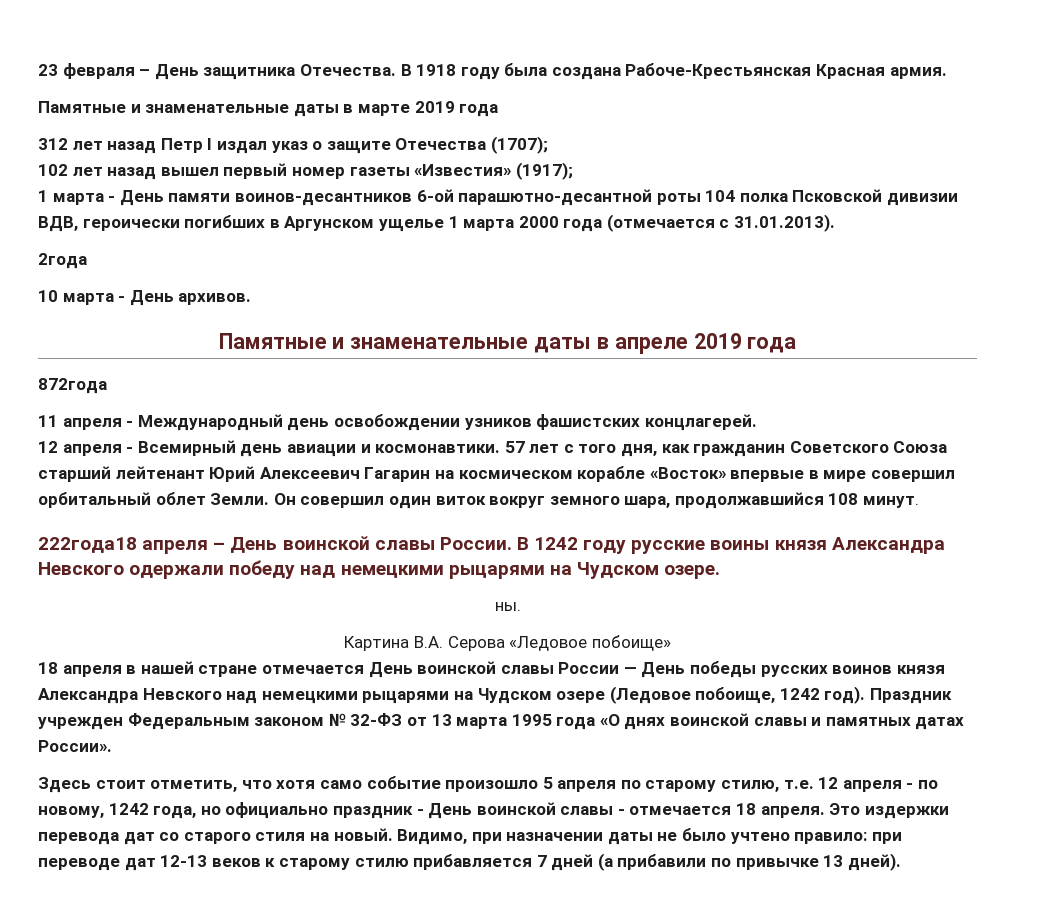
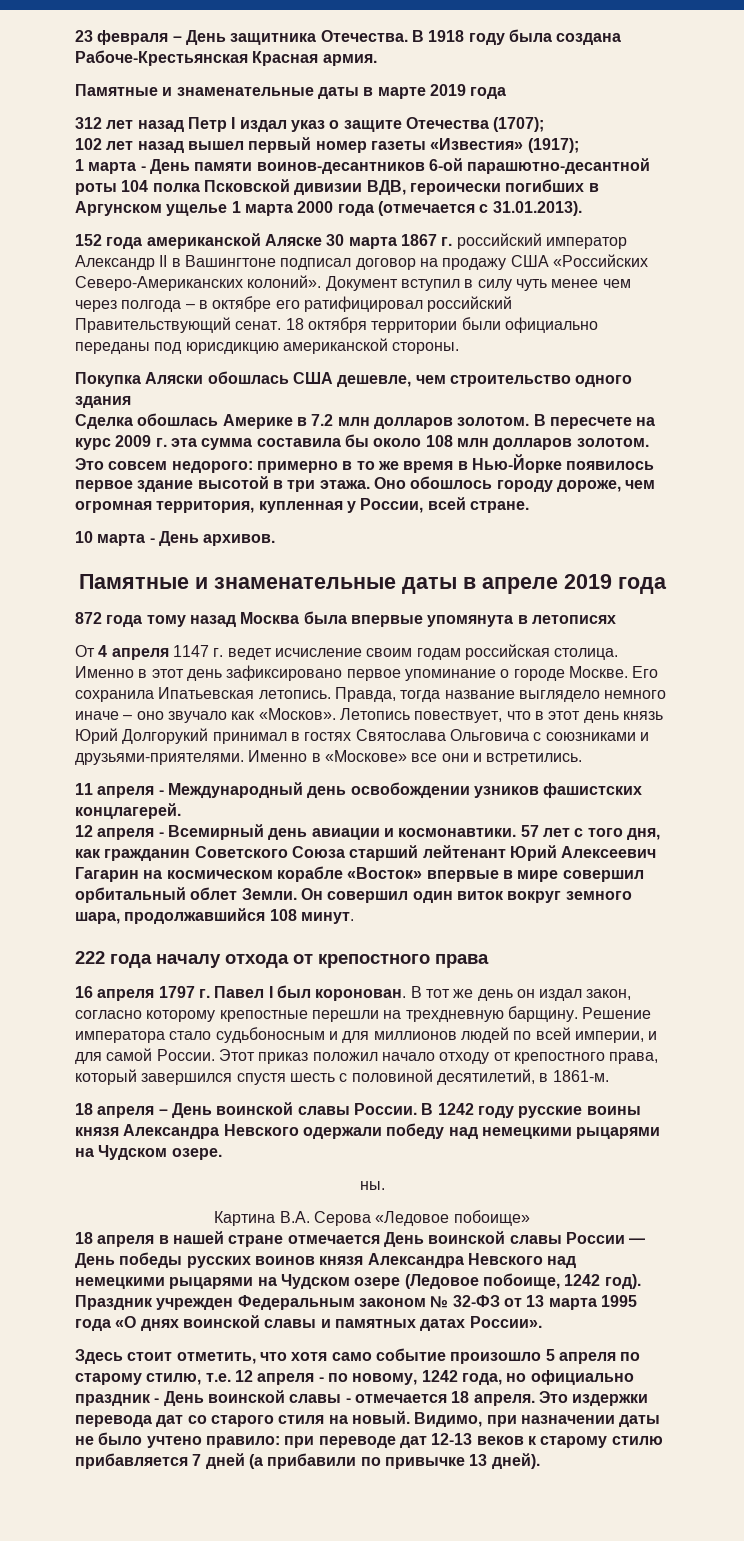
- 2года
+ 152 года американской Аляске 30 марта 1867 г. российский император Александр II в Вашингтоне подписал договор на продажу США «Российских Северо-Американских колоний». Документ вступил в силу чуть менее чем через полгода – в октябре его ратифицировал российский Правительствующий сенат. 18 октября территории были официально переданы под юрисдикцию американской стороны.
+ Покупка Аляски обошлась США дешевле, чем строительство одного здания
+ Сделка обошлась Америке в 7.2 млн долларов золотом. В пересчете на курс 2009 г. эта сумма составила бы около 108 млн долларов золотом. Это совсем недорого: примерно в то же время в Нью-Йорке появилось первое здание высотой в три этажа. Оно обошлось городу дороже, чем огромная территория, купленная у России, всей стране.
- 872года
+ 872 года тому назад Москва была впервые упомянута в летописях
+ От 4 апреля 1147 г. ведет исчисление своим годам российская столица. Именно в этот день зафиксировано первое упоминание о городе Москве. Его сохранила Ипатьевская летопись. Правда, тогда название выглядело немного иначе – оно звучало как «Москов». Летопись повествует, что в этот день князь Юрий Долгорукий принимал в гостях Святослава Ольговича с союзниками и друзьями-приятелями. Именно в «Москове» все они и встретились.
- 222года18 апреля – День воинской славы России.
+ 222 года началу отхода от крепостного права
+ 16 апреля 1797 г. Павел I был коронован. В тот же день он издал закон, согласно которому крепостные перешли на трехдневную барщину. Решение императора стало судьбоносным и для миллионов людей по всей империи, и для самой России. Этот приказ положил начало отходу от крепостного права, который завершился спустя шесть с половиной десятилетий, в 1861-м.
+ 18 апреля – День воинской славы России.

